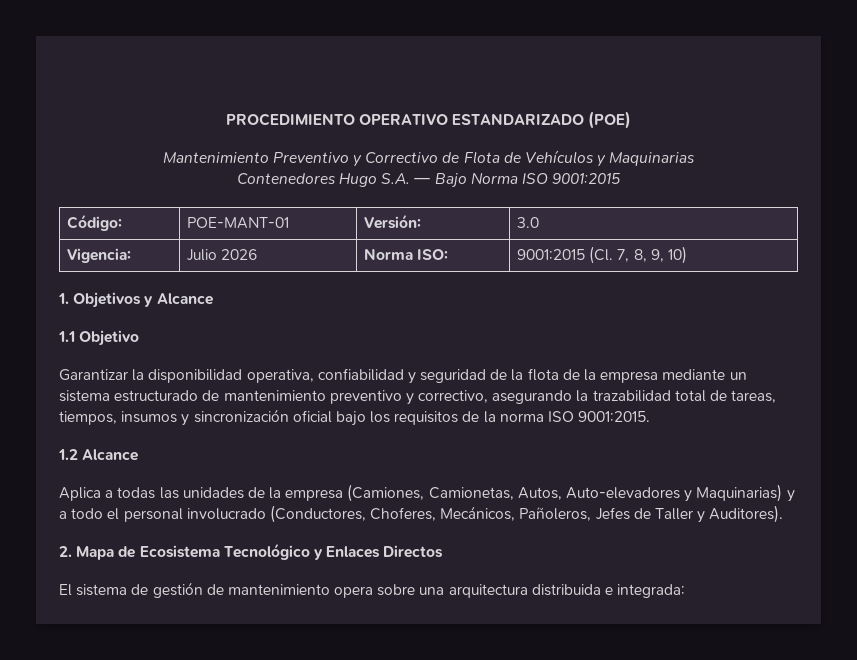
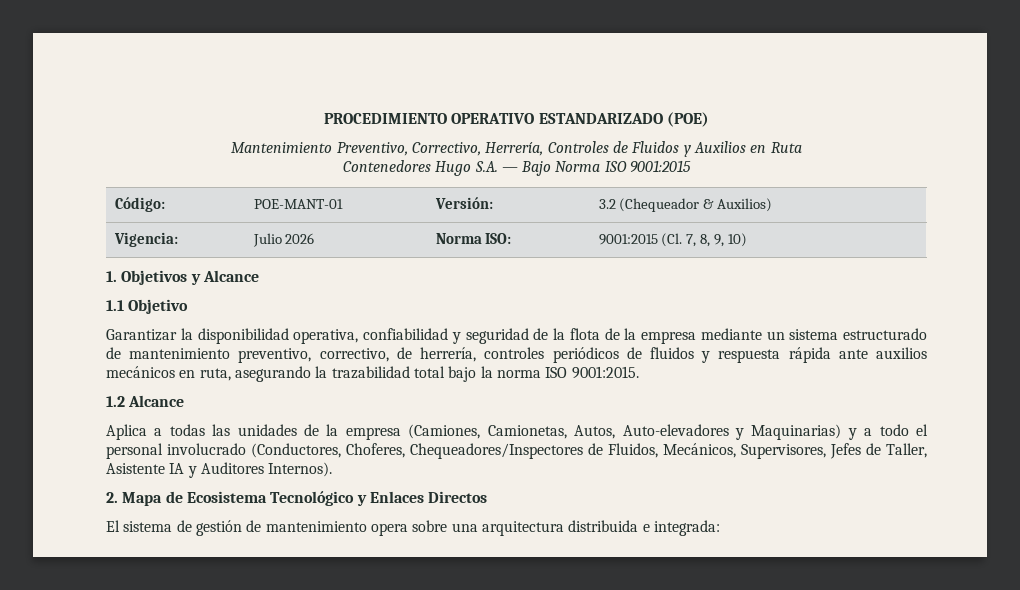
- Mantenimiento Preventivo y Correctivo de Flota de Vehículos y Maquinarias
+ Mantenimiento Preventivo, Correctivo, Herrería, Controles de Fluidos y Auxilios en Ruta
- Código: | POE-MANT-01 | Versión: | 3.0
+ Código: | POE-MANT-01 | Versión: | 3.2 (Chequeador & Auxilios)
- Garantizar la disponibilidad operativa, confiabilidad y seguridad de la flota de la empresa mediante un sistema estructurado de mantenimiento preventivo y correctivo, asegurando la trazabilidad total de tareas, tiempos, insumos y sincronización oficial bajo los requisitos de la norma ISO 9001:2015.
+ Garantizar la disponibilidad operativa, confiabilidad y seguridad de la flota de la empresa mediante un sistema estructurado de mantenimiento preventivo, correctivo, de herrería, controles periódicos de fluidos y respuesta rápida ante auxilios mecánicos en ruta, asegurando la trazabilidad total bajo la norma ISO 9001:2015.
- Aplica a todas las unidades de la empresa (Camiones, Camionetas, Autos, Auto-elevadores y Maquinarias) y a todo el personal involucrado (Conductores, Choferes, Mecánicos, Pañoleros, Jefes de Taller y Auditores).
+ Aplica a todas las unidades de la empresa (Camiones, Camionetas, Autos, Auto-elevadores y Maquinarias) y a todo el personal involucrado (Conductores, Choferes, Chequeadores/Inspectores de Fluidos, Mecánicos, Supervisores, Jefes de Taller, Asistente IA y Auditores Internos).

